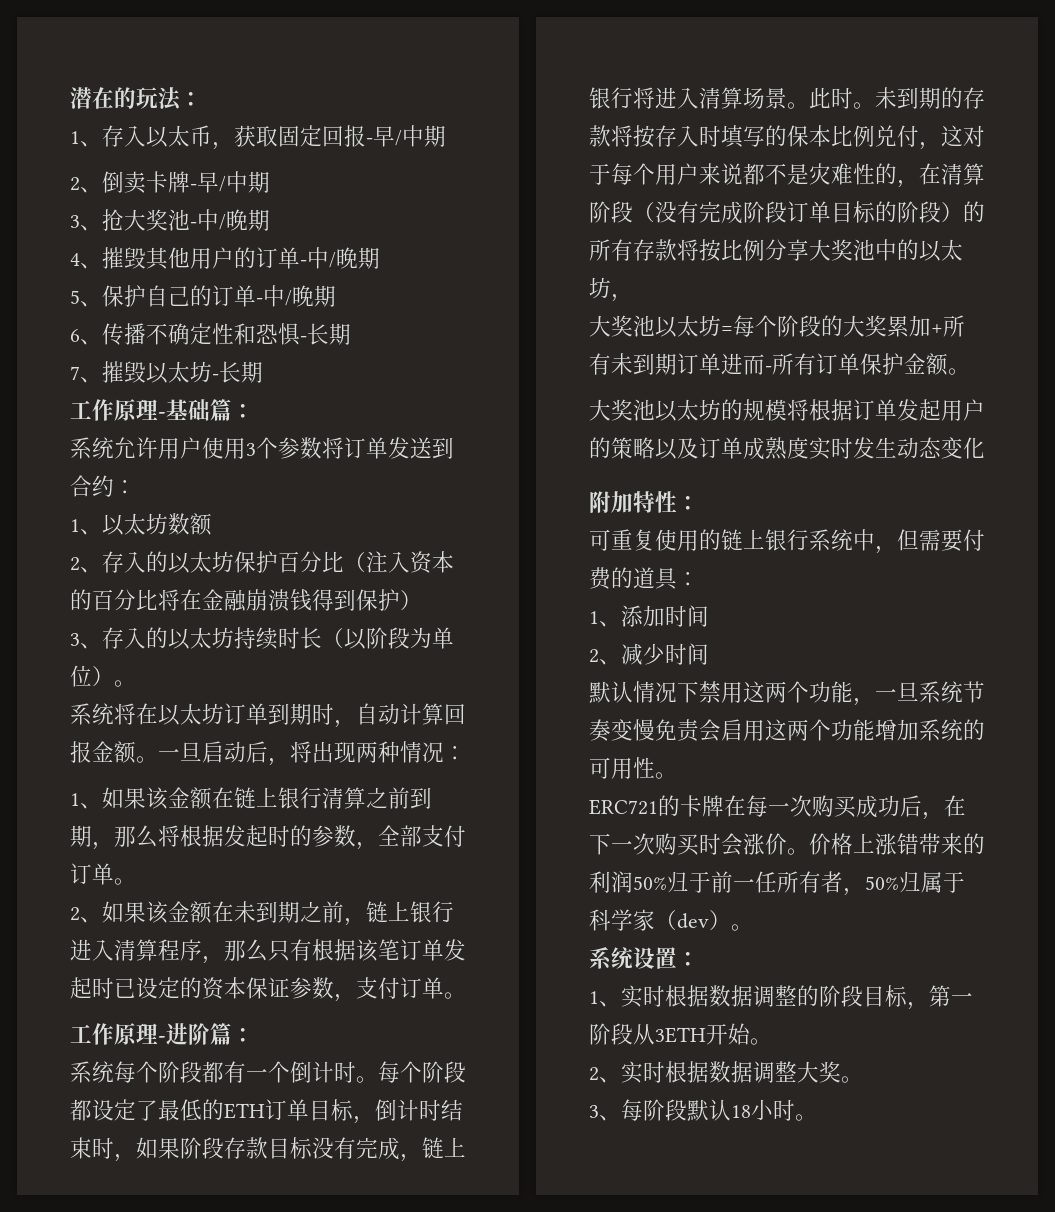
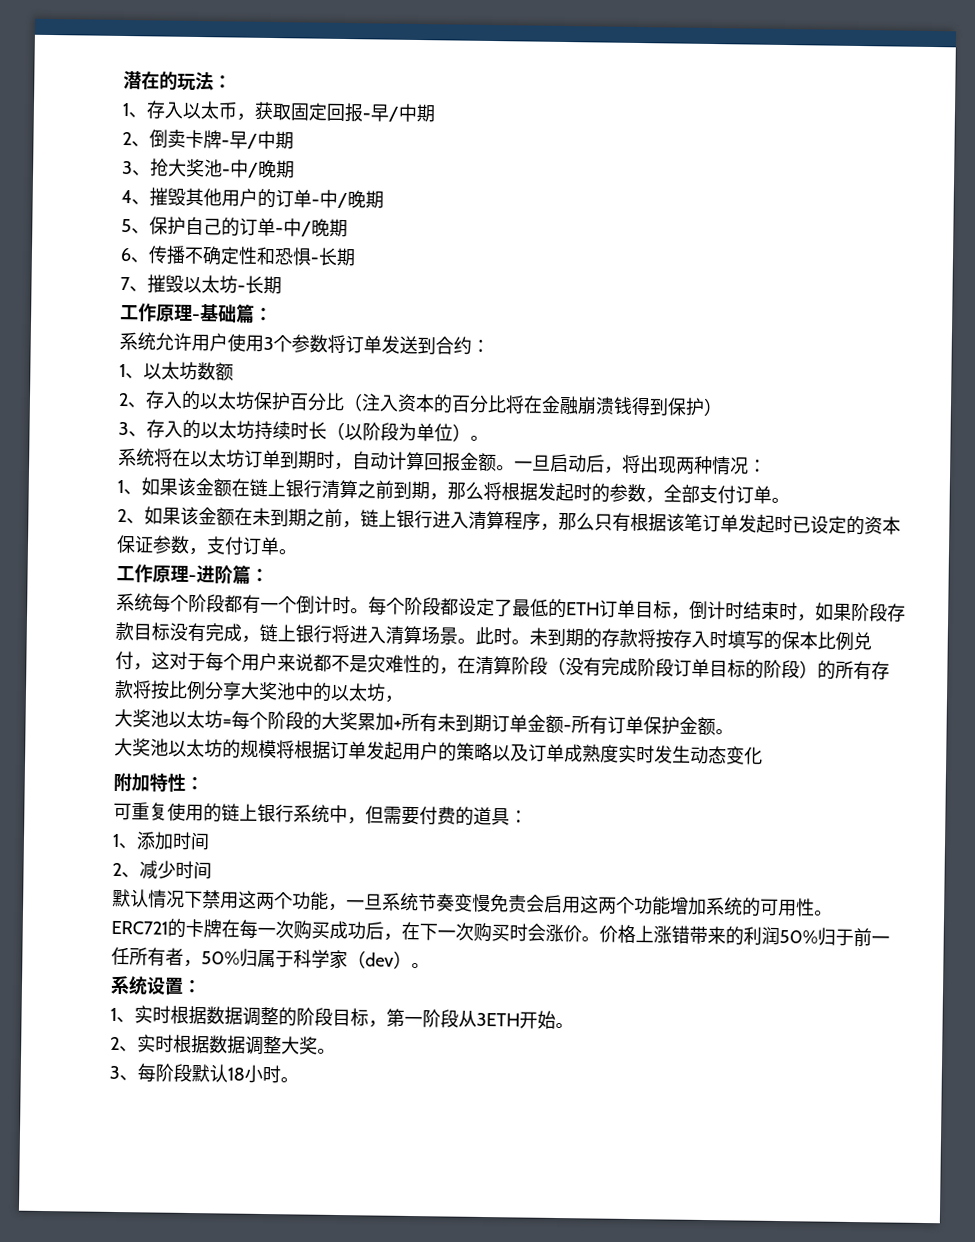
- 大奖池以太坊=每个阶段的大奖累加+所有未到期订单进而-所有订单保护金额。
+ 大奖池以太坊=每个阶段的大奖累加+所有未到期订单金额-所有订单保护金额。

